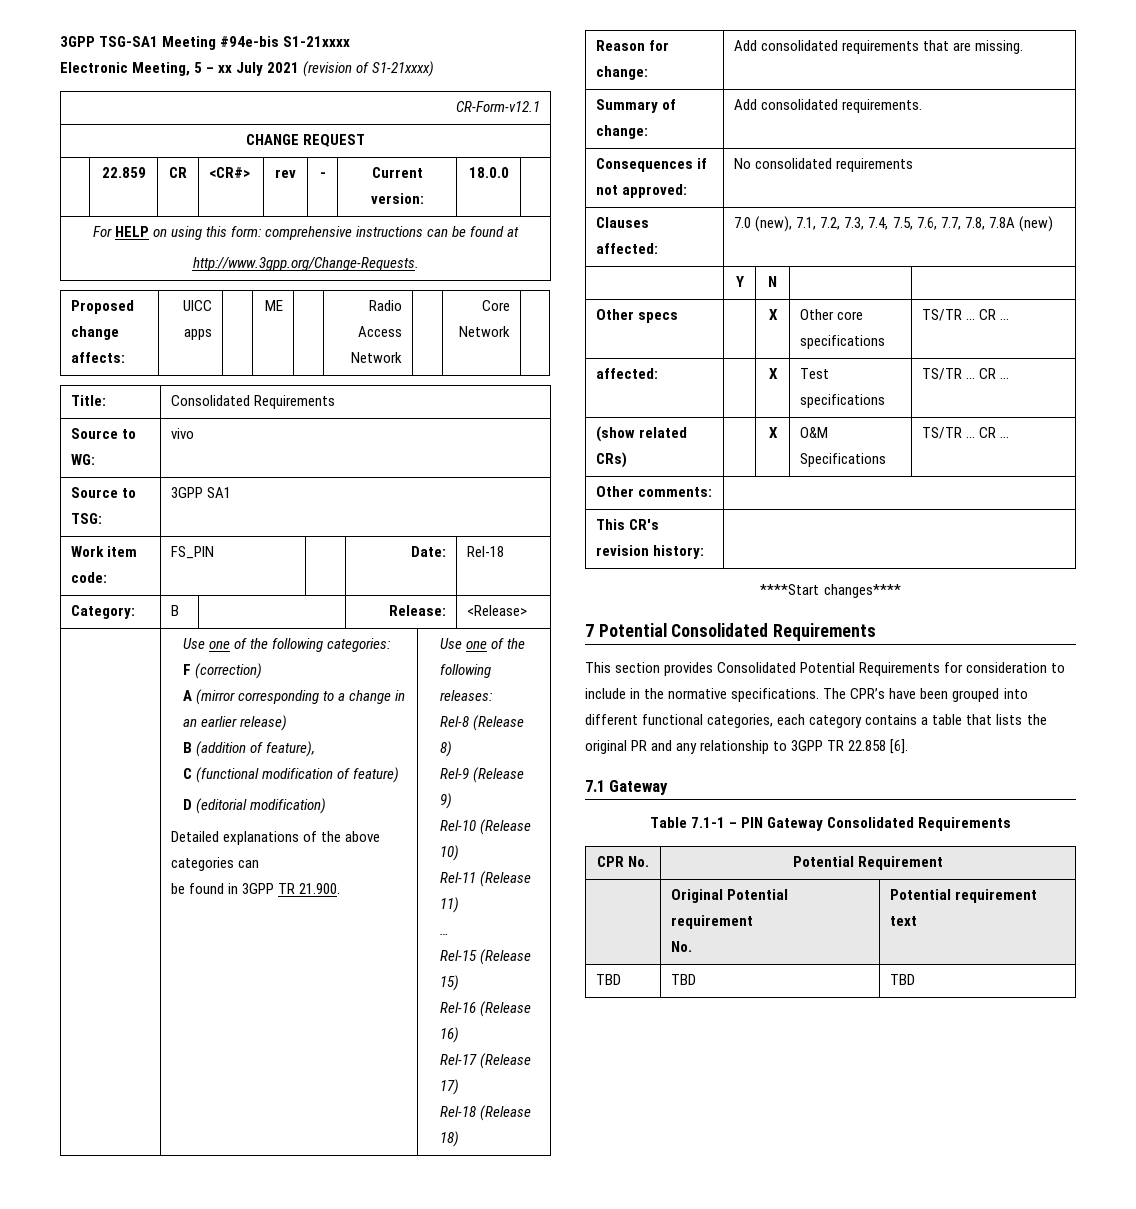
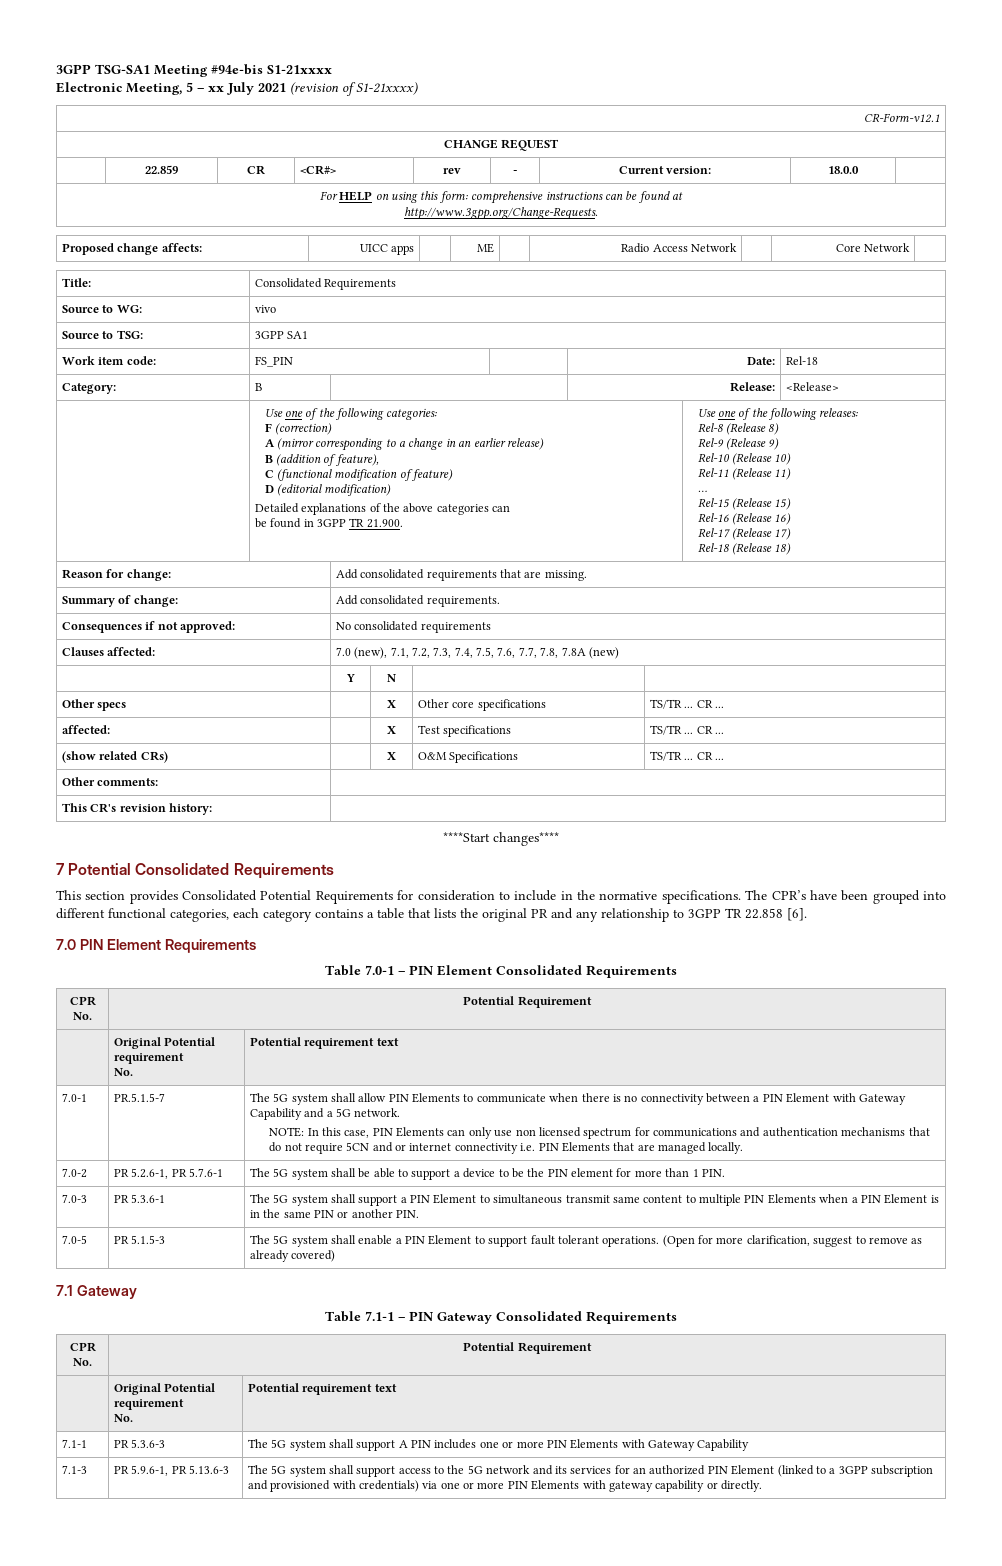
+ 7.0 PIN Element Requirements
+ Table 7.0-1 – PIN Element Consolidated Requirements
+ CPR No. | Potential Requirement
+ | Original Potential requirement
+ No. | Potential requirement text
+ 7.0-1 | PR.5.1.5-7 | The 5G system shall allow PIN Elements to communicate when there is no connectivity between a PIN Element with Gateway Capability and a 5G network.
+ NOTE: In this case, PIN Elements can only use non licensed spectrum for communications and authentication mechanisms that do not require 5CN and or internet connectivity i.e. PIN Elements that are managed locally.
+ 7.0-2 | PR 5.2.6-1, PR 5.7.6-1 | The 5G system shall be able to support a device to be the PIN element for more than 1 PIN.
+ 7.0-3 | PR 5.3.6-1 | The 5G system shall support a PIN Element to simultaneous transmit same content to multiple PIN Elements when a PIN Element is in the same PIN or another PIN.
+ 7.0-5 | PR 5.1.5-3 | The 5G system shall enable a PIN Element to support fault tolerant operations. (Open for more clarification, suggest to remove as already covered)
- TBD | TBD | TBD
+ 7.1-1 | PR 5.3.6-3 | The 5G system shall support A PIN includes one or more PIN Elements with Gateway Capability
+ 7.1-3 | PR 5.9.6-1, PR 5.13.6-3 | The 5G system shall support access to the 5G network and its services for an authorized PIN Element (linked to a 3GPP subscription and provisioned with credentials) via one or more PIN Elements with gateway capability or directly.

